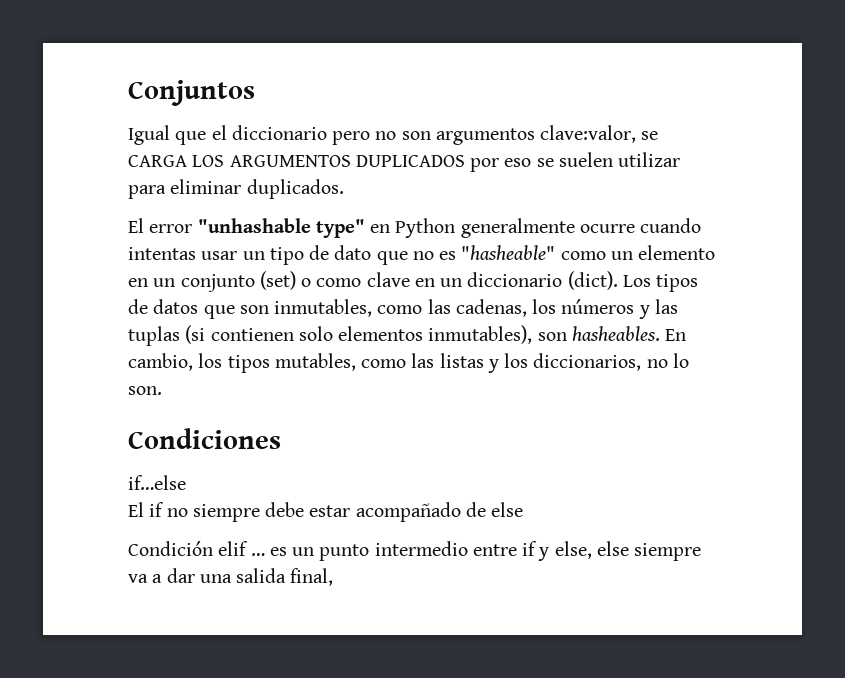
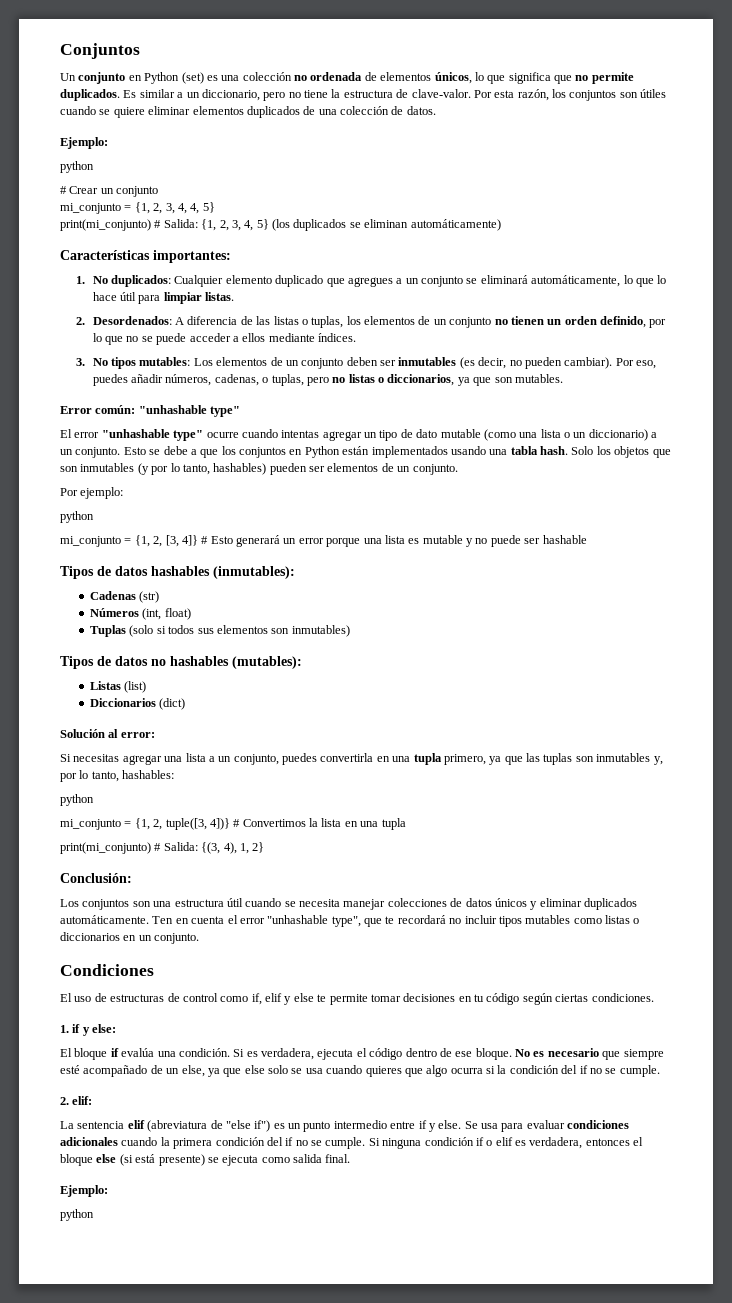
- Igual que el diccionario pero no son argumentos clave:valor, se CARGA LOS ARGUMENTOS DUPLICADOS por eso se suelen utilizar para eliminar duplicados.
+ Un conjunto en Python (set) es una colección no ordenada de elementos únicos, lo que significa que no permite duplicados. Es similar a un diccionario, pero no tiene la estructura de clave-valor. Por esta razón, los conjuntos son útiles cuando se quiere eliminar elementos duplicados de una colección de datos.
+ Ejemplo:
+ python
+ # Crear un conjunto
+ mi_conjunto = {1, 2, 3, 4, 4, 5}
+ print(mi_conjunto) # Salida: {1, 2, 3, 4, 5} (los duplicados se eliminan automáticamente)
+ Características importantes:
+ 1. No duplicados: Cualquier elemento duplicado que agregues a un conjunto se eliminará automáticamente, lo que lo hace útil para limpiar listas.
+ 2. Desordenados: A diferencia de las listas o tuplas, los elementos de un conjunto no tienen un orden definido, por lo que no se puede acceder a ellos mediante índices.
+ 3. No tipos mutables: Los elementos de un conjunto deben ser inmutables (es decir, no pueden cambiar). Por eso, puedes añadir números, cadenas, o tuplas, pero no listas o diccionarios, ya que son mutables.
+ Error común: "unhashable type"
- El error "unhashable type" en Python generalmente ocurre cuando intentas usar un tipo de dato que no es "hasheable" como un elemento en un conjunto (set) o como clave en un diccionario (dict). Los tipos de datos que son inmutables, como las cadenas, los números y las tuplas (si contienen solo elementos inmutables), son hasheables. En cambio, los tipos mutables, como las listas y los diccionarios, no lo son.
+ El error "unhashable type" ocurre cuando intentas agregar un tipo de dato mutable (como una lista o un diccionario) a un conjunto. Esto se debe a que los conjuntos en Python están implementados usando una tabla hash. Solo los objetos que son inmutables (y por lo tanto, hashables) pueden ser elementos de un conjunto.
+ Por ejemplo:
+ python
+ mi_conjunto = {1, 2, [3, 4]} # Esto generará un error porque una lista es mutable y no puede ser hashable
+ Tipos de datos hashables (inmutables):
+ Cadenas (str)
+ Números (int, float)
+ Tuplas (solo si todos sus elementos son inmutables)
+ Tipos de datos no hashables (mutables):
+ Listas (list)
+ Diccionarios (dict)
+ Solución al error:
+ Si necesitas agregar una lista a un conjunto, puedes convertirla en una tupla primero, ya que las tuplas son inmutables y, por lo tanto, hashables:
+ python
+ mi_conjunto = {1, 2, tuple([3, 4])} # Convertimos la lista en una tupla
+ print(mi_conjunto) # Salida: {(3, 4), 1, 2}
+ Conclusión:
+ Los conjuntos son una estructura útil cuando se necesita manejar colecciones de datos únicos y eliminar duplicados automáticamente. Ten en cuenta el error "unhashable type", que te recordará no incluir tipos mutables como listas o diccionarios en un conjunto.
  Condiciones
- if…else
- El if no siempre debe estar acompañado de else
- Condición elif … es un punto intermedio entre if y else, else siempre va a dar una salida final,
+ El uso de estructuras de control como if, elif y else te permite tomar decisiones en tu código según ciertas condiciones.
+ 1. if y else:
+ El bloque if evalúa una condición. Si es verdadera, ejecuta el código dentro de ese bloque. No es necesario que siempre esté acompañado de un else, ya que else solo se usa cuando quieres que algo ocurra si la condición del if no se cumple.
+ 2. elif:
+ La sentencia elif (abreviatura de "else if") es un punto intermedio entre if y else. Se usa para evaluar condiciones adicionales cuando la primera condición del if no se cumple. Si ninguna condición if o elif es verdadera, entonces el bloque else (si está presente) se ejecuta como salida final.
+ Ejemplo:
+ python

